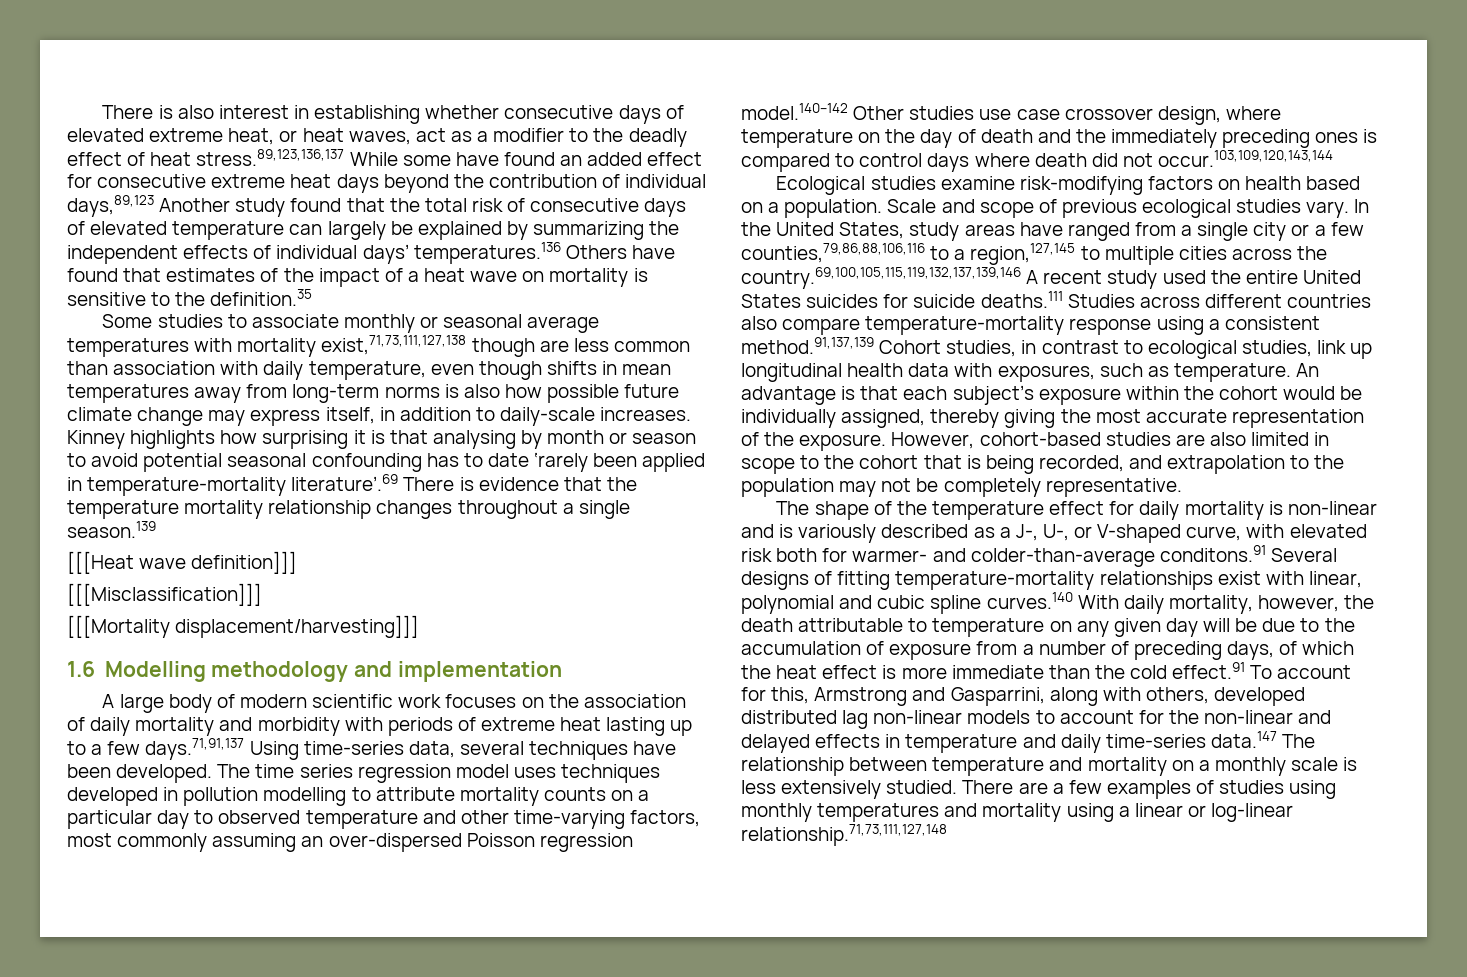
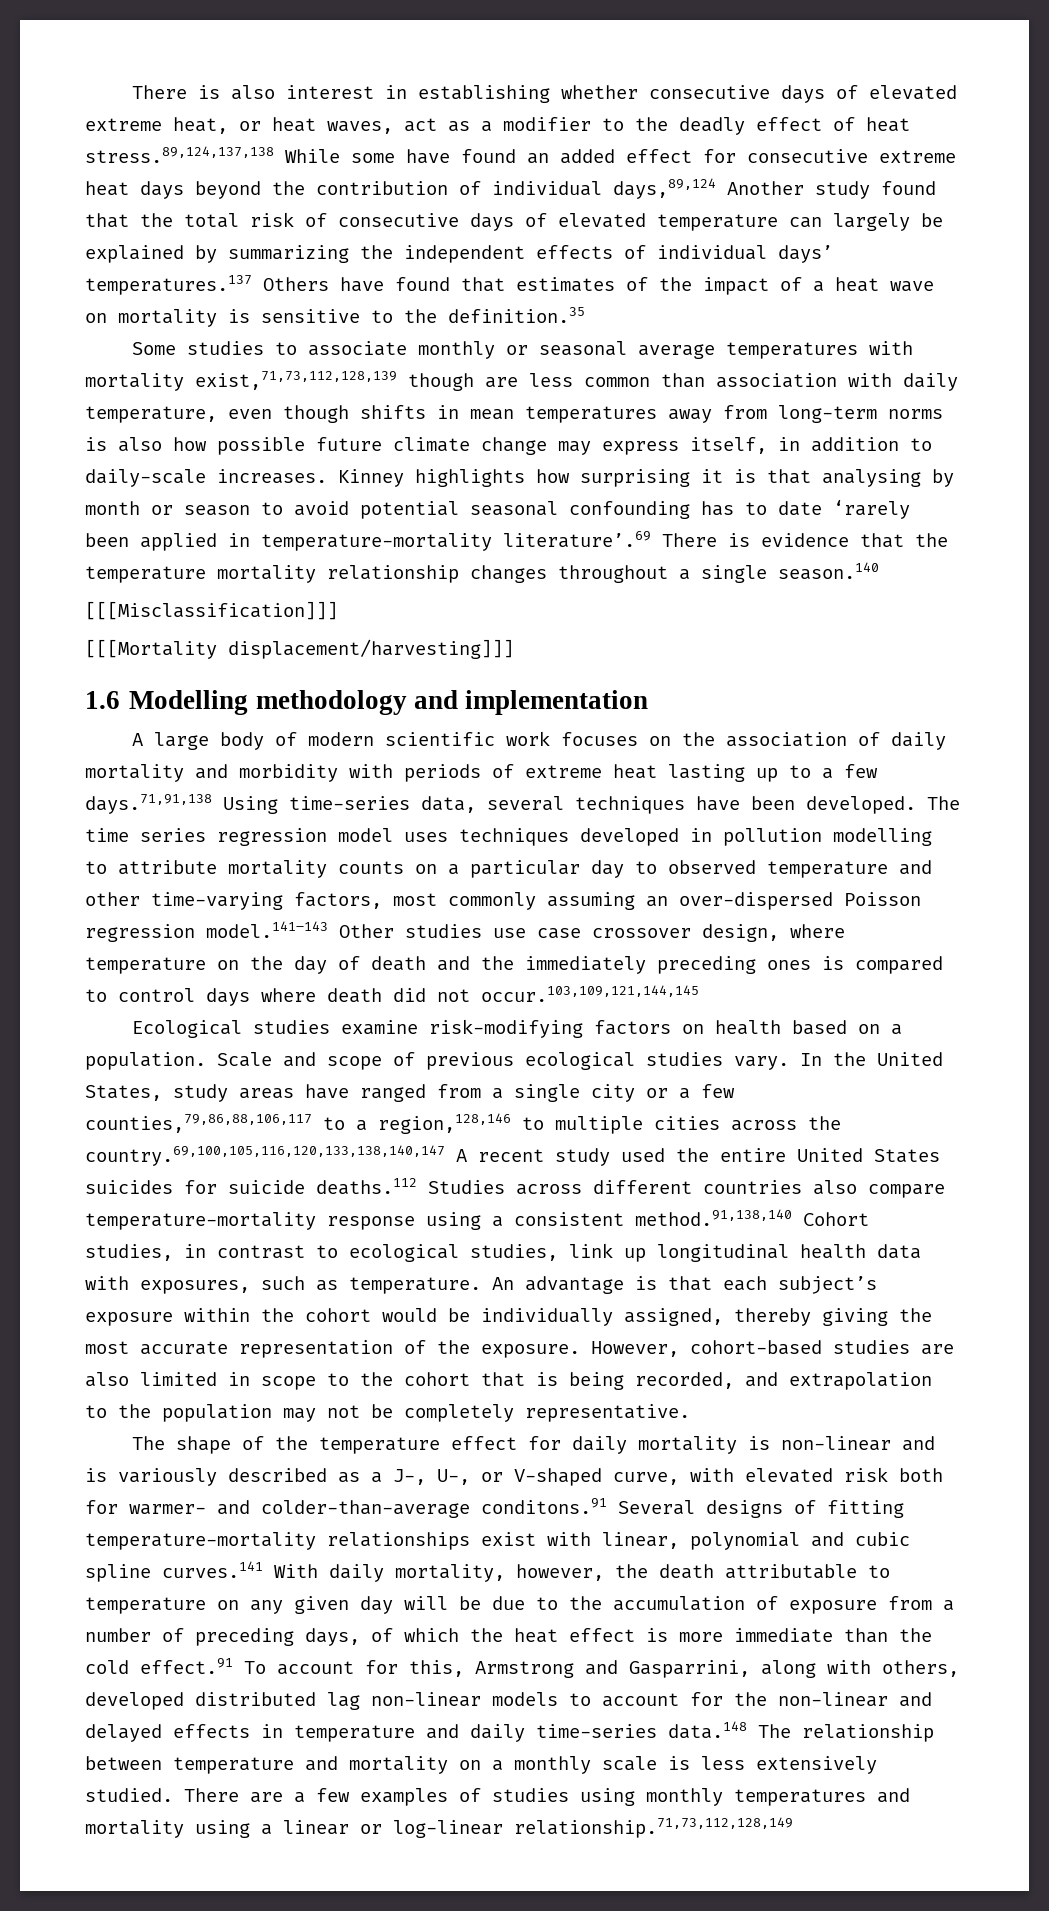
- There is also interest in establishing whether consecutive days of elevated extreme heat, or heat waves, act as a modifier to the deadly effect of heat stress.89,123,136,137 While some have found an added effect for consecutive extreme heat days beyond the contribution of individual days,89,123 Another study found that the total risk of consecutive days of elevated temperature can largely be explained by summarizing the independent effects of individual days’ temperatures.136 Others have found that estimates of the impact of a heat wave on mortality is sensitive to the definition.35
+ There is also interest in establishing whether consecutive days of elevated extreme heat, or heat waves, act as a modifier to the deadly effect of heat stress.89,124,137,138 While some have found an added effect for consecutive extreme heat days beyond the contribution of individual days,89,124 Another study found that the total risk of consecutive days of elevated temperature can largely be explained by summarizing the independent effects of individual days’ temperatures.137 Others have found that estimates of the impact of a heat wave on mortality is sensitive to the definition.35
- Some studies to associate monthly or seasonal average temperatures with mortality exist,71,73,111,127,138 though are less common than association with daily temperature, even though shifts in mean temperatures away from long-term norms is also how possible future climate change may express itself, in addition to daily-scale increases.
+ Some studies to associate monthly or seasonal average temperatures with mortality exist,71,73,112,128,139 though are less common than association with daily temperature, even though shifts in mean temperatures away from long-term norms is also how possible future climate change may express itself, in addition to daily-scale increases.
- Kinney highlights how surprising it is that analysing by month or season to avoid potential seasonal confounding has to date ‘rarely been applied in temperature-mortality literature’.69 There is evidence that the temperature mortality relationship changes throughout a single season.139
- [[[Heat wave definition]]]
+ Kinney highlights how surprising it is that analysing by month or season to avoid potential seasonal confounding has to date ‘rarely been applied in temperature-mortality literature’.69 There is evidence that the temperature mortality relationship changes throughout a single season.140
- A large body of modern scientific work focuses on the association of daily mortality and morbidity with periods of extreme heat lasting up to a few days.71,91,137 Using time-series data, several techniques have been developed.
+ A large body of modern scientific work focuses on the association of daily mortality and morbidity with periods of extreme heat lasting up to a few days.71,91,138 Using time-series data, several techniques have been developed.
- The time series regression model uses techniques developed in pollution modelling to attribute mortality counts on a particular day to observed temperature and other time-varying factors, most commonly assuming an over-dispersed Poisson regression model.140–142 Other studies use case crossover design, where temperature on the day of death and the immediately preceding ones is compared to control days where death did not occur.103,109,120,143,144
+ The time series regression model uses techniques developed in pollution modelling to attribute mortality counts on a particular day to observed temperature and other time-varying factors, most commonly assuming an over-dispersed Poisson regression model.141–143 Other studies use case crossover design, where temperature on the day of death and the immediately preceding ones is compared to control days where death did not occur.103,109,121,144,145
- In the United States, study areas have ranged from a single city or a few counties,79,86,88,106,116 to a region,127,145 to multiple cities across the country.69,100,105,115,119,132,137,139,146 A recent study used the entire United States suicides for suicide deaths.111 Studies across different countries also compare temperature-mortality response using a consistent method.91,137,139 Cohort studies, in contrast to ecological studies, link up longitudinal health data with exposures, such as temperature.
+ In the United States, study areas have ranged from a single city or a few counties,79,86,88,106,117 to a region,128,146 to multiple cities across the country.69,100,105,116,120,133,138,140,147 A recent study used the entire United States suicides for suicide deaths.112 Studies across different countries also compare temperature-mortality response using a consistent method.91,138,140 Cohort studies, in contrast to ecological studies, link up longitudinal health data with exposures, such as temperature.
- The shape of the temperature effect for daily mortality is non-linear and is variously described as a J-, U-, or V-shaped curve, with elevated risk both for warmer- and colder-than-average conditons.91 Several designs of fitting temperature-mortality relationships exist with linear, polynomial and cubic spline curves.140 With daily mortality, however, the death attributable to temperature on any given day will be due to the accumulation of exposure from a number of preceding days, of which the heat effect is more immediate than the cold effect.91 To account for this, Armstrong and Gasparrini, along with others, developed distributed lag non-linear models to account for the non-linear and delayed effects in temperature and daily time-series data.147 The relationship between temperature and mortality on a monthly scale is less extensively studied.
+ The shape of the temperature effect for daily mortality is non-linear and is variously described as a J-, U-, or V-shaped curve, with elevated risk both for warmer- and colder-than-average conditons.91 Several designs of fitting temperature-mortality relationships exist with linear, polynomial and cubic spline curves.141 With daily mortality, however, the death attributable to temperature on any given day will be due to the accumulation of exposure from a number of preceding days, of which the heat effect is more immediate than the cold effect.91 To account for this, Armstrong and Gasparrini, along with others, developed distributed lag non-linear models to account for the non-linear and delayed effects in temperature and daily time-series data.148 The relationship between temperature and mortality on a monthly scale is less extensively studied.
- There are a few examples of studies using monthly temperatures and mortality using a linear or log-linear relationship.71,73,111,127,148
+ There are a few examples of studies using monthly temperatures and mortality using a linear or log-linear relationship.71,73,112,128,149

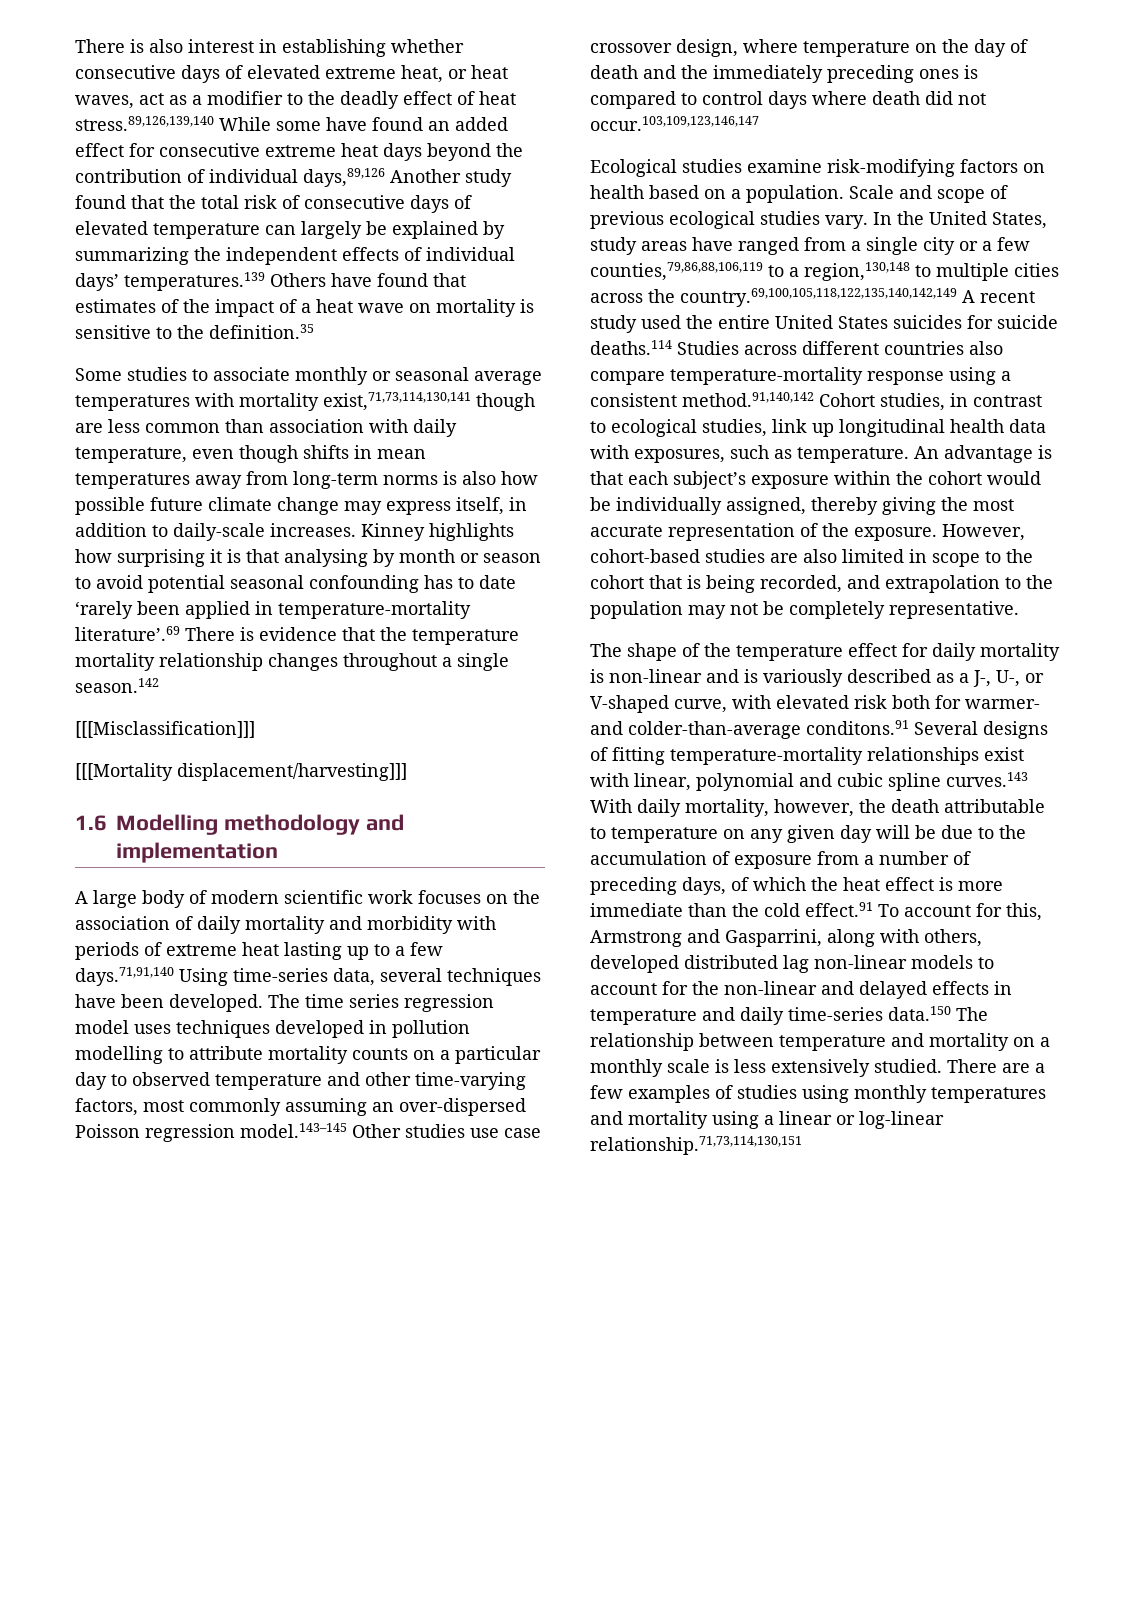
- There is also interest in establishing whether consecutive days of elevated extreme heat, or heat waves, act as a modifier to the deadly effect of heat stress.89,124,137,138 While some have found an added effect for consecutive extreme heat days beyond the contribution of individual days,89,124 Another study found that the total risk of consecutive days of elevated temperature can largely be explained by summarizing the independent effects of individual days’ temperatures.137 Others have found that estimates of the impact of a heat wave on mortality is sensitive to the definition.35
+ There is also interest in establishing whether consecutive days of elevated extreme heat, or heat waves, act as a modifier to the deadly effect of heat stress.89,126,139,140 While some have found an added effect for consecutive extreme heat days beyond the contribution of individual days,89,126 Another study found that the total risk of consecutive days of elevated temperature can largely be explained by summarizing the independent effects of individual days’ temperatures.139 Others have found that estimates of the impact of a heat wave on mortality is sensitive to the definition.35
- Some studies to associate monthly or seasonal average temperatures with mortality exist,71,73,112,128,139 though are less common than association with daily temperature, even though shifts in mean temperatures away from long-term norms is also how possible future climate change may express itself, in addition to daily-scale increases.
+ Some studies to associate monthly or seasonal average temperatures with mortality exist,71,73,114,130,141 though are less common than association with daily temperature, even though shifts in mean temperatures away from long-term norms is also how possible future climate change may express itself, in addition to daily-scale increases.
- Kinney highlights how surprising it is that analysing by month or season to avoid potential seasonal confounding has to date ‘rarely been applied in temperature-mortality literature’.69 There is evidence that the temperature mortality relationship changes throughout a single season.140
+ Kinney highlights how surprising it is that analysing by month or season to avoid potential seasonal confounding has to date ‘rarely been applied in temperature-mortality literature’.69 There is evidence that the temperature mortality relationship changes throughout a single season.142
- A large body of modern scientific work focuses on the association of daily mortality and morbidity with periods of extreme heat lasting up to a few days.71,91,138 Using time-series data, several techniques have been developed.
+ A large body of modern scientific work focuses on the association of daily mortality and morbidity with periods of extreme heat lasting up to a few days.71,91,140 Using time-series data, several techniques have been developed.
- The time series regression model uses techniques developed in pollution modelling to attribute mortality counts on a particular day to observed temperature and other time-varying factors, most commonly assuming an over-dispersed Poisson regression model.141–143 Other studies use case crossover design, where temperature on the day of death and the immediately preceding ones is compared to control days where death did not occur.103,109,121,144,145
+ The time series regression model uses techniques developed in pollution modelling to attribute mortality counts on a particular day to observed temperature and other time-varying factors, most commonly assuming an over-dispersed Poisson regression model.143–145 Other studies use case crossover design, where temperature on the day of death and the immediately preceding ones is compared to control days where death did not occur.103,109,123,146,147
- In the United States, study areas have ranged from a single city or a few counties,79,86,88,106,117 to a region,128,146 to multiple cities across the country.69,100,105,116,120,133,138,140,147 A recent study used the entire United States suicides for suicide deaths.112 Studies across different countries also compare temperature-mortality response using a consistent method.91,138,140 Cohort studies, in contrast to ecological studies, link up longitudinal health data with exposures, such as temperature.
+ In the United States, study areas have ranged from a single city or a few counties,79,86,88,106,119 to a region,130,148 to multiple cities across the country.69,100,105,118,122,135,140,142,149 A recent study used the entire United States suicides for suicide deaths.114 Studies across different countries also compare temperature-mortality response using a consistent method.91,140,142 Cohort studies, in contrast to ecological studies, link up longitudinal health data with exposures, such as temperature.
- The shape of the temperature effect for daily mortality is non-linear and is variously described as a J-, U-, or V-shaped curve, with elevated risk both for warmer- and colder-than-average conditons.91 Several designs of fitting temperature-mortality relationships exist with linear, polynomial and cubic spline curves.141 With daily mortality, however, the death attributable to temperature on any given day will be due to the accumulation of exposure from a number of preceding days, of which the heat effect is more immediate than the cold effect.91 To account for this, Armstrong and Gasparrini, along with others, developed distributed lag non-linear models to account for the non-linear and delayed effects in temperature and daily time-series data.148 The relationship between temperature and mortality on a monthly scale is less extensively studied.
+ The shape of the temperature effect for daily mortality is non-linear and is variously described as a J-, U-, or V-shaped curve, with elevated risk both for warmer- and colder-than-average conditons.91 Several designs of fitting temperature-mortality relationships exist with linear, polynomial and cubic spline curves.143 With daily mortality, however, the death attributable to temperature on any given day will be due to the accumulation of exposure from a number of preceding days, of which the heat effect is more immediate than the cold effect.91 To account for this, Armstrong and Gasparrini, along with others, developed distributed lag non-linear models to account for the non-linear and delayed effects in temperature and daily time-series data.150 The relationship between temperature and mortality on a monthly scale is less extensively studied.
- There are a few examples of studies using monthly temperatures and mortality using a linear or log-linear relationship.71,73,112,128,149
+ There are a few examples of studies using monthly temperatures and mortality using a linear or log-linear relationship.71,73,114,130,151

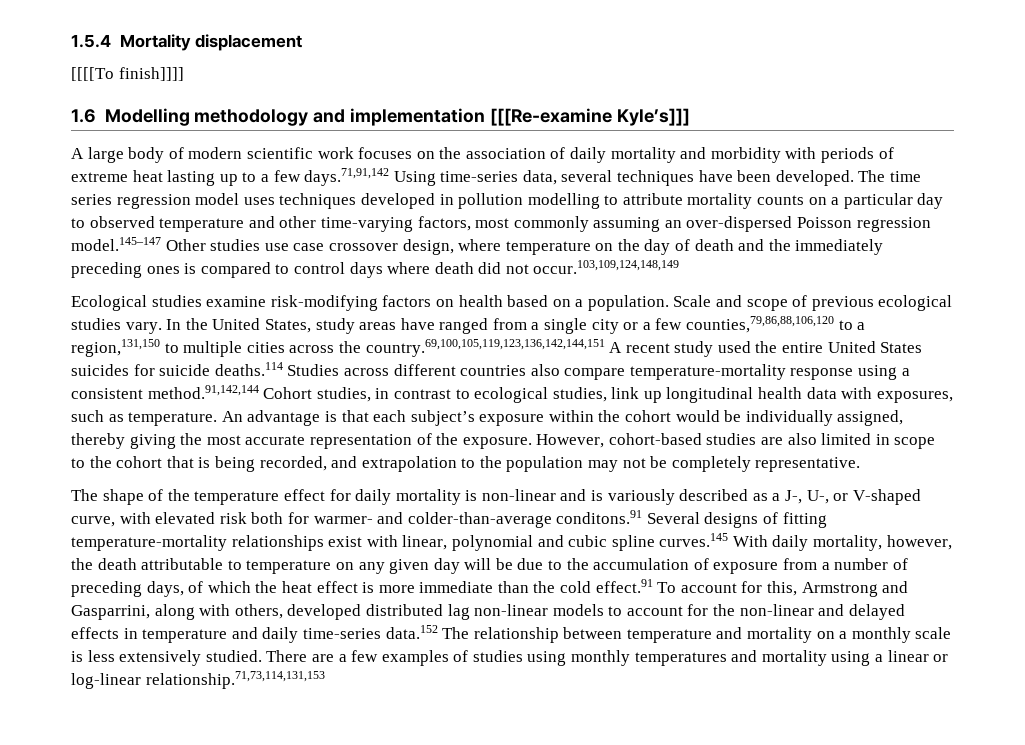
- There is also interest in establishing whether consecutive days of elevated extreme heat, or heat waves, act as a modifier to the deadly effect of heat stress.89,126,139,140 While some have found an added effect for consecutive extreme heat days beyond the contribution of individual days,89,126 Another study found that the total risk of consecutive days of elevated temperature can largely be explained by summarizing the independent effects of individual days’ temperatures.139 Others have found that estimates of the impact of a heat wave on mortality is sensitive to the definition.35
- Some studies to associate monthly or seasonal average temperatures with mortality exist,71,73,114,130,141 though are less common than association with daily temperature, even though shifts in mean temperatures away from long-term norms is also how possible future climate change may express itself, in addition to daily-scale increases. Kinney highlights how surprising it is that analysing by month or season to avoid potential seasonal confounding has to date ‘rarely been applied in temperature-mortality literature’.69 There is evidence that the temperature mortality relationship changes throughout a single season.142
- [[[Misclassification]]]
- [[[Mortality displacement/harvesting]]]
+ 1.5.4 Mortality displacement
+ [[[[To finish]]]]
- 1.6 Modelling methodology and implementation
+ 1.6 Modelling methodology and implementation [[[Re-examine Kyle’s]]]
- A large body of modern scientific work focuses on the association of daily mortality and morbidity with periods of extreme heat lasting up to a few days.71,91,140 Using time-series data, several techniques have been developed.
+ A large body of modern scientific work focuses on the association of daily mortality and morbidity with periods of extreme heat lasting up to a few days.71,91,142 Using time-series data, several techniques have been developed.
- The time series regression model uses techniques developed in pollution modelling to attribute mortality counts on a particular day to observed temperature and other time-varying factors, most commonly assuming an over-dispersed Poisson regression model.143–145 Other studies use case crossover design, where temperature on the day of death and the immediately preceding ones is compared to control days where death did not occur.103,109,123,146,147
+ The time series regression model uses techniques developed in pollution modelling to attribute mortality counts on a particular day to observed temperature and other time-varying factors, most commonly assuming an over-dispersed Poisson regression model.145–147 Other studies use case crossover design, where temperature on the day of death and the immediately preceding ones is compared to control days where death did not occur.103,109,124,148,149
- In the United States, study areas have ranged from a single city or a few counties,79,86,88,106,119 to a region,130,148 to multiple cities across the country.69,100,105,118,122,135,140,142,149 A recent study used the entire United States suicides for suicide deaths.114 Studies across different countries also compare temperature-mortality response using a consistent method.91,140,142 Cohort studies, in contrast to ecological studies, link up longitudinal health data with exposures, such as temperature.
+ In the United States, study areas have ranged from a single city or a few counties,79,86,88,106,120 to a region,131,150 to multiple cities across the country.69,100,105,119,123,136,142,144,151 A recent study used the entire United States suicides for suicide deaths.114 Studies across different countries also compare temperature-mortality response using a consistent method.91,142,144 Cohort studies, in contrast to ecological studies, link up longitudinal health data with exposures, such as temperature.
- The shape of the temperature effect for daily mortality is non-linear and is variously described as a J-, U-, or V-shaped curve, with elevated risk both for warmer- and colder-than-average conditons.91 Several designs of fitting temperature-mortality relationships exist with linear, polynomial and cubic spline curves.143 With daily mortality, however, the death attributable to temperature on any given day will be due to the accumulation of exposure from a number of preceding days, of which the heat effect is more immediate than the cold effect.91 To account for this, Armstrong and Gasparrini, along with others, developed distributed lag non-linear models to account for the non-linear and delayed effects in temperature and daily time-series data.150 The relationship between temperature and mortality on a monthly scale is less extensively studied.
+ The shape of the temperature effect for daily mortality is non-linear and is variously described as a J-, U-, or V-shaped curve, with elevated risk both for warmer- and colder-than-average conditons.91 Several designs of fitting temperature-mortality relationships exist with linear, polynomial and cubic spline curves.145 With daily mortality, however, the death attributable to temperature on any given day will be due to the accumulation of exposure from a number of preceding days, of which the heat effect is more immediate than the cold effect.91 To account for this, Armstrong and Gasparrini, along with others, developed distributed lag non-linear models to account for the non-linear and delayed effects in temperature and daily time-series data.152 The relationship between temperature and mortality on a monthly scale is less extensively studied.
- There are a few examples of studies using monthly temperatures and mortality using a linear or log-linear relationship.71,73,114,130,151
+ There are a few examples of studies using monthly temperatures and mortality using a linear or log-linear relationship.71,73,114,131,153

